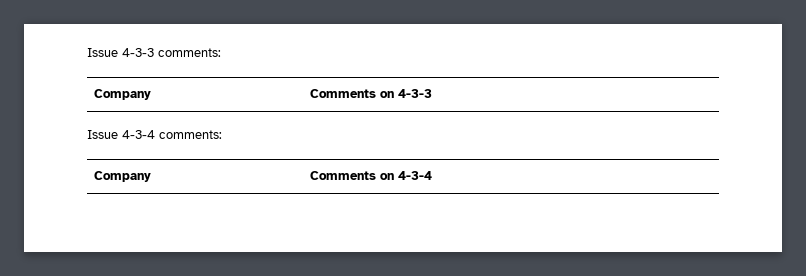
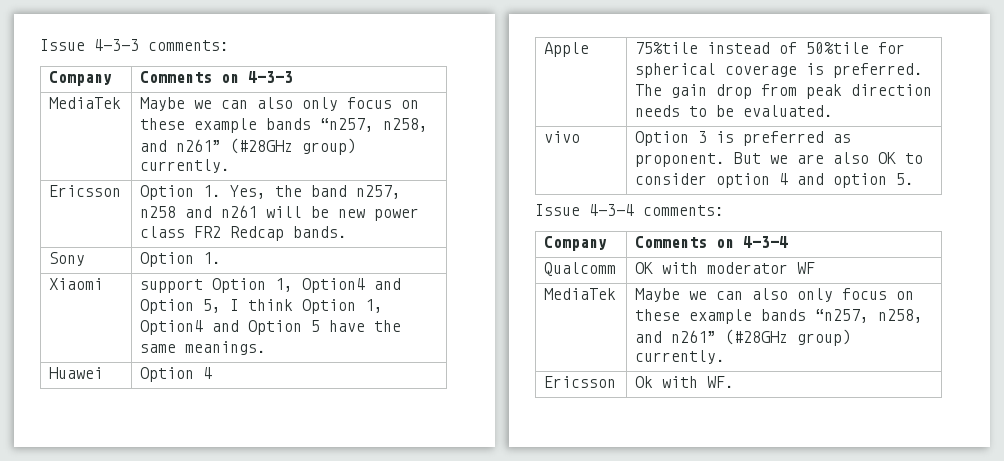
  Company | Comments on 4-3-3
+ MediaTek | Maybe we can also only focus on these example bands “n257, n258, and n261” (#28GHz group) currently.
+ Ericsson | Option 1. Yes, the band n257, n258 and n261 will be new power class FR2 Redcap bands.
+ Sony | Option 1.
+ Xiaomi | support Option 1, Option4 and Option 5, I think Option 1, Option4 and Option 5 have the same meanings.
+ Huawei | Option 4
+ Apple | 75%tile instead of 50%tile for spherical coverage is preferred. The gain drop from peak direction needs to be evaluated.
+ vivo | Option 3 is preferred as proponent. But we are also OK to consider option 4 and option 5.
+ Qualcomm | OK with moderator WF
+ MediaTek | Maybe we can also only focus on these example bands “n257, n258, and n261” (#28GHz group) currently.
+ Ericsson | Ok with WF.

